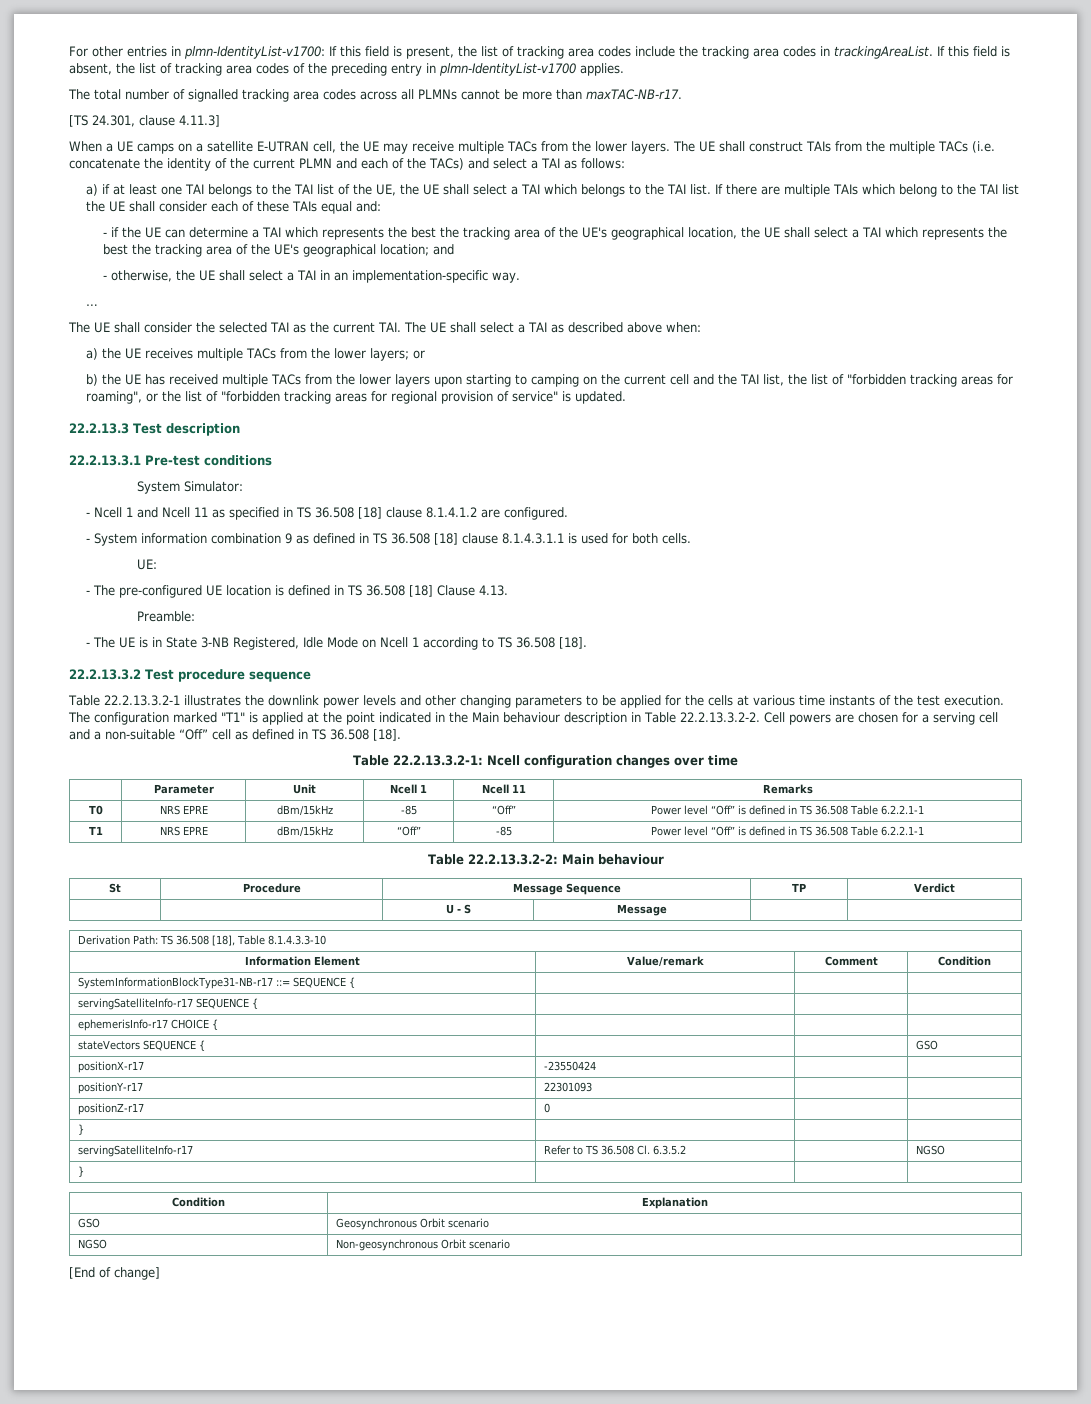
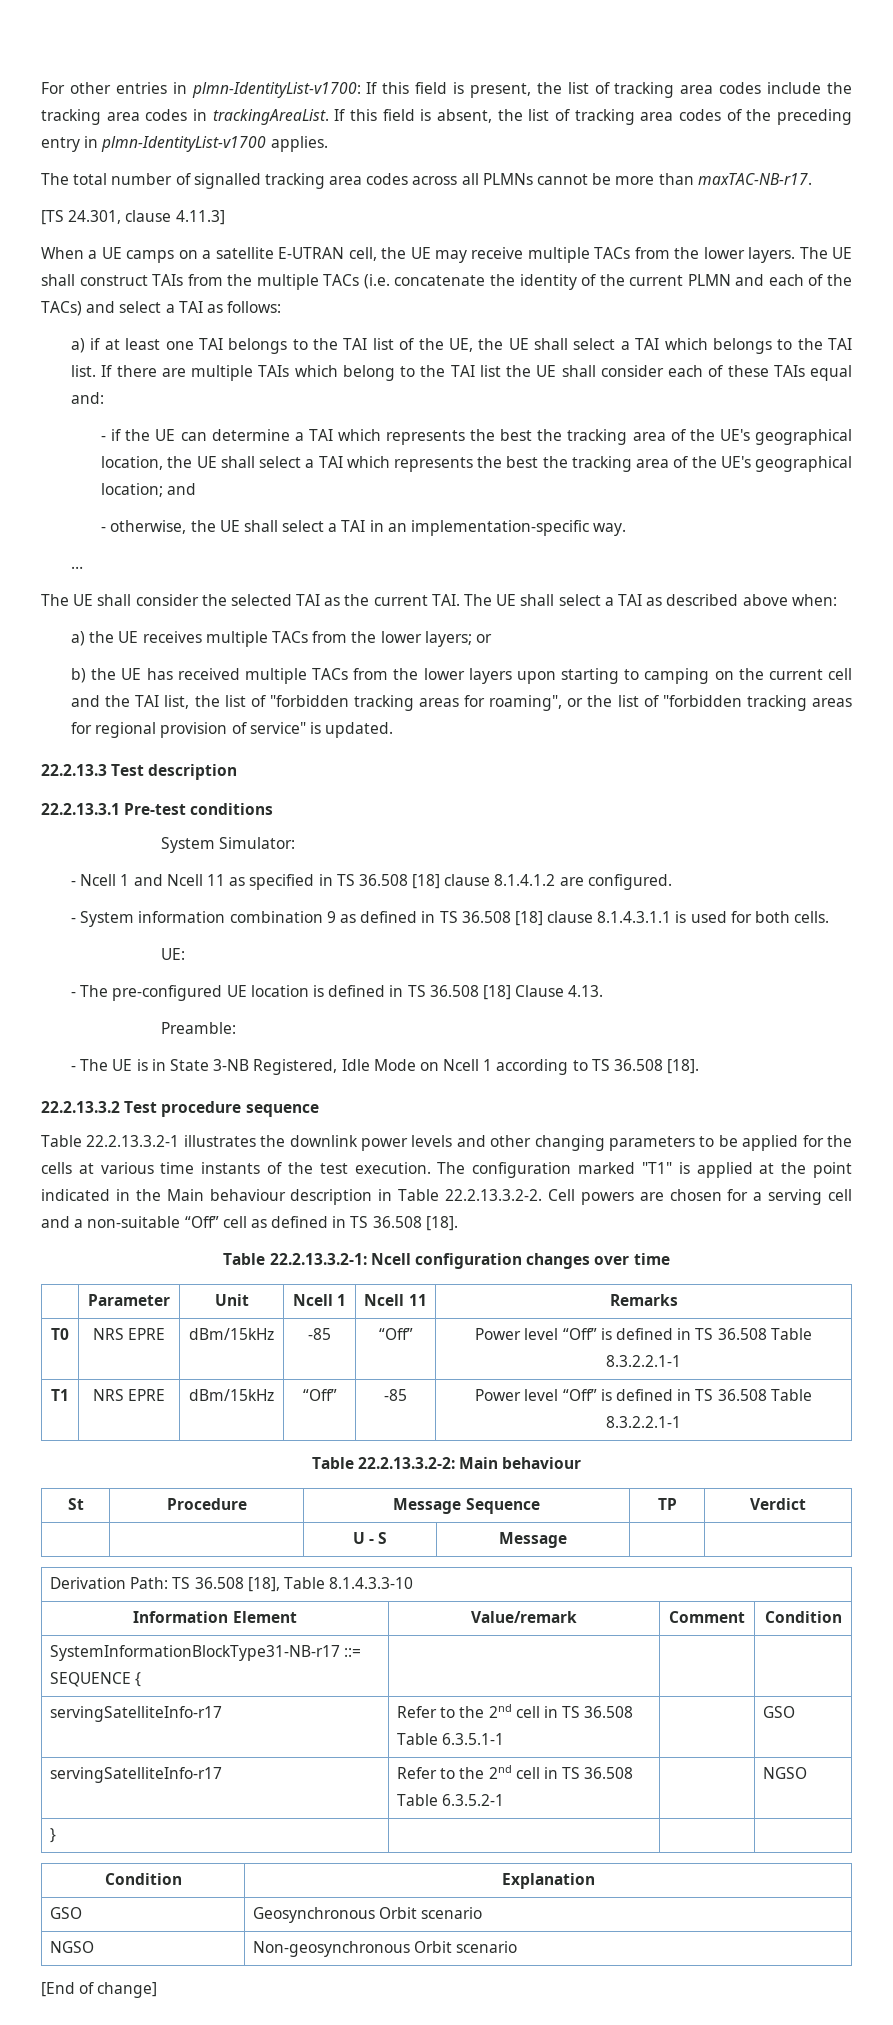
- T0 | NRS EPRE | dBm/15kHz | -85 | “Off” | Power level “Off” is defined in TS 36.508 Table 6.2.2.1-1
+ T0 | NRS EPRE | dBm/15kHz | -85 | “Off” | Power level “Off” is defined in TS 36.508 Table 8.3.2.2.1-1
- T1 | NRS EPRE | dBm/15kHz | “Off” | -85 | Power level “Off” is defined in TS 36.508 Table 6.2.2.1-1
+ T1 | NRS EPRE | dBm/15kHz | “Off” | -85 | Power level “Off” is defined in TS 36.508 Table 8.3.2.2.1-1
- servingSatelliteInfo-r17 SEQUENCE { | | |
- ephemerisInfo-r17 CHOICE { | | |
- stateVectors SEQUENCE { | | | GSO
- positionX-r17 | -23550424 | |
- positionY-r17 | 22301093 | |
- positionZ-r17 | 0 | |
- } | | |
- servingSatelliteInfo-r17 | Refer to TS 36.508 Cl. 6.3.5.2 | | NGSO
+ servingSatelliteInfo-r17 | Refer to the 2nd cell in TS 36.508 Table 6.3.5.1-1 | | GSO
+ servingSatelliteInfo-r17 | Refer to the 2nd cell in TS 36.508 Table 6.3.5.2-1 | | NGSO

